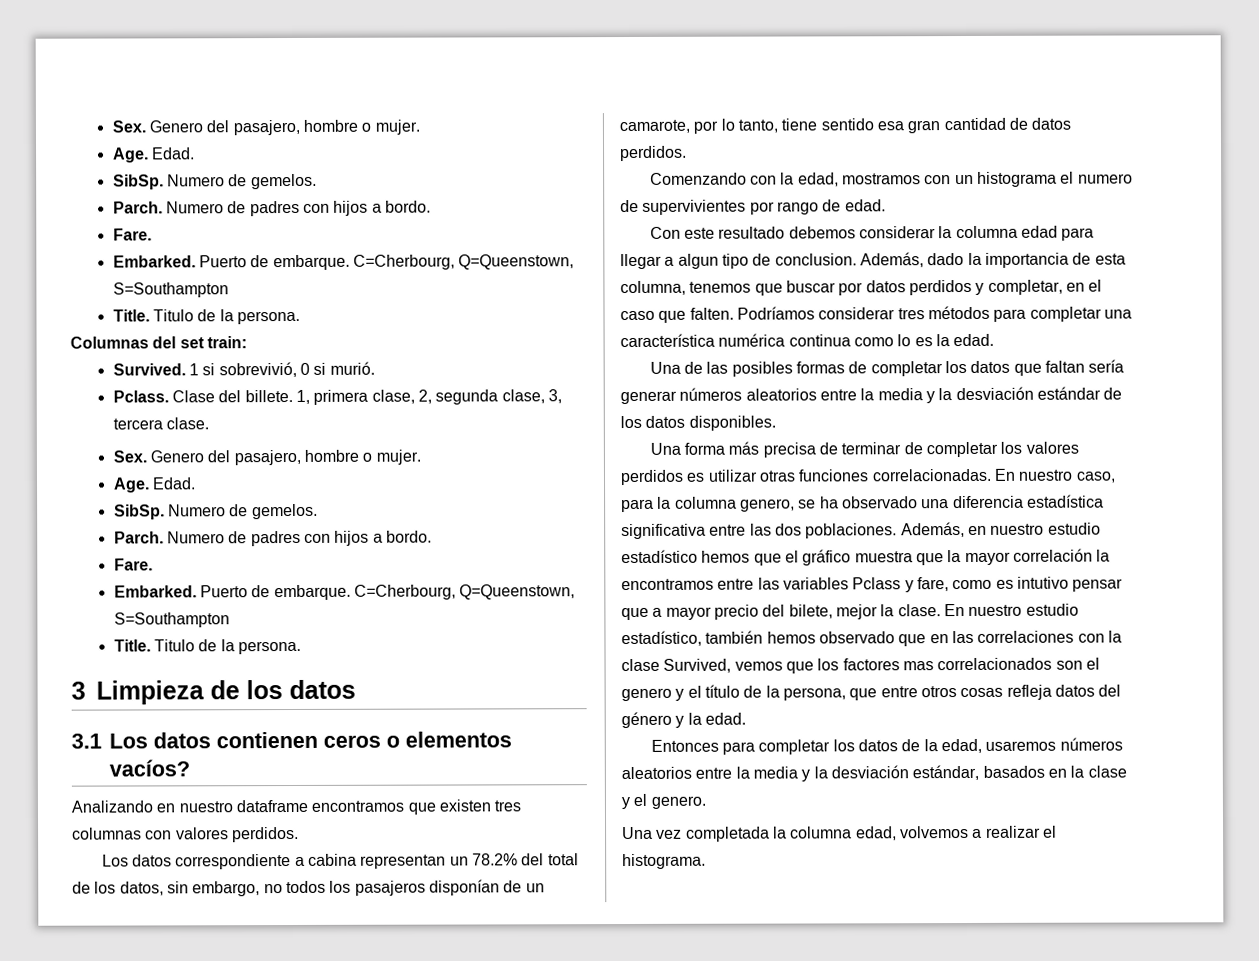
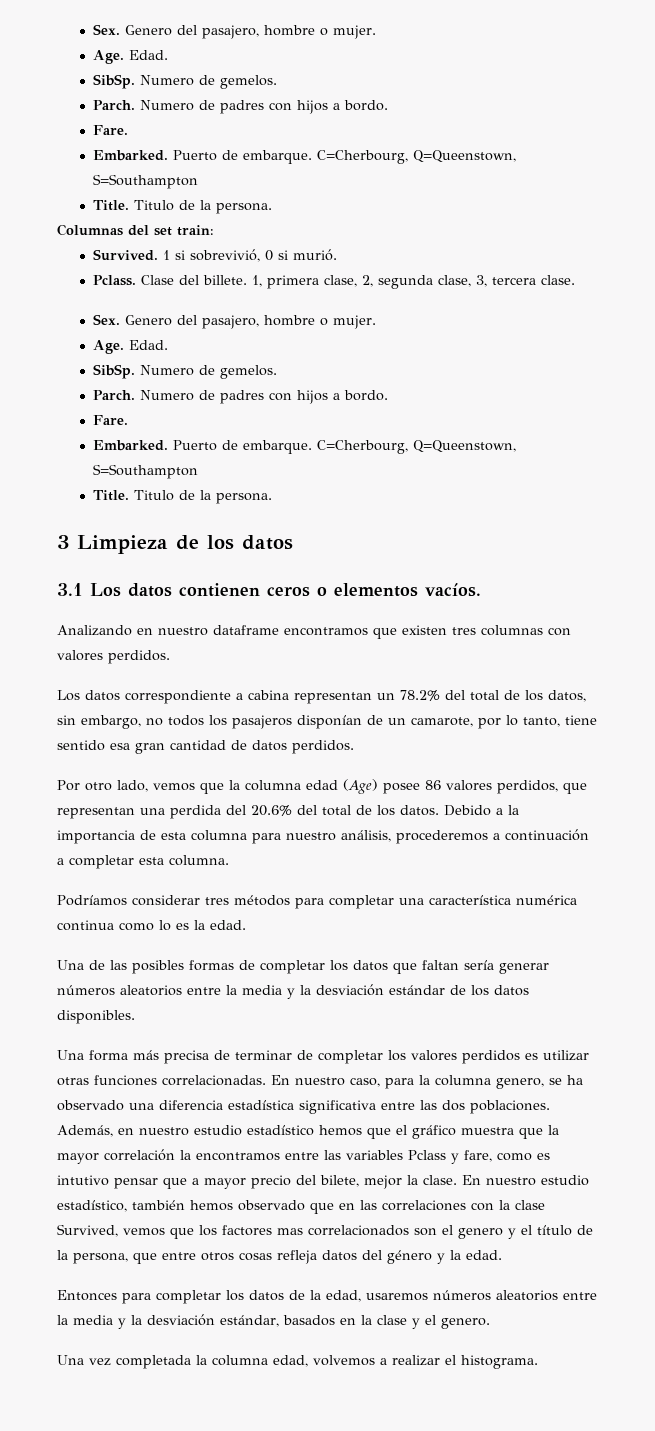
- 3.1 Los datos contienen ceros o elementos vacíos?
+ 3.1 Los datos contienen ceros o elementos vacíos.
- Comenzando con la edad, mostramos con un histograma el numero de supervivientes por rango de edad.
- Con este resultado debemos considerar la columna edad para llegar a algun tipo de conclusion. Además, dado la importancia de esta columna, tenemos que buscar por datos perdidos y completar, en el caso que falten. Podríamos considerar tres métodos para completar una característica numérica continua como lo es la edad.
+ Por otro lado, vemos que la columna edad (Age) posee 86 valores perdidos, que representan una perdida del 20.6% del total de los datos. Debido a la importancia de esta columna para nuestro análisis, procederemos a continuación a completar esta columna.
+ Podríamos considerar tres métodos para completar una característica numérica continua como lo es la edad.

